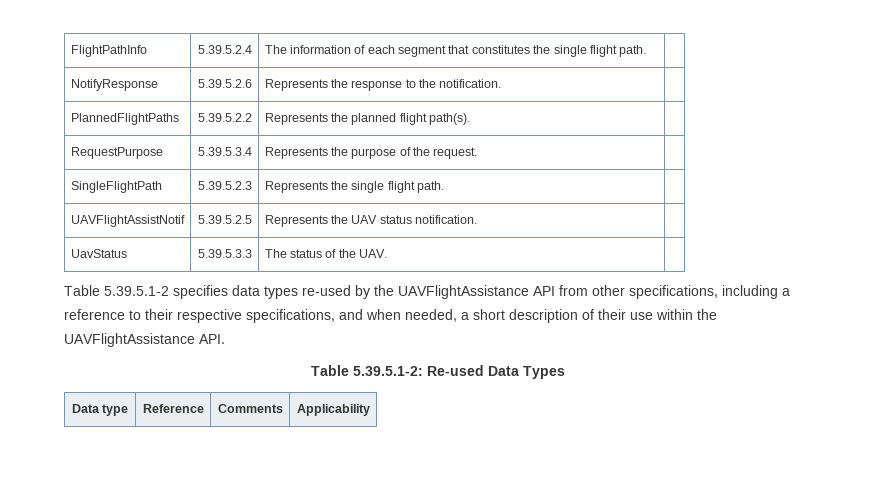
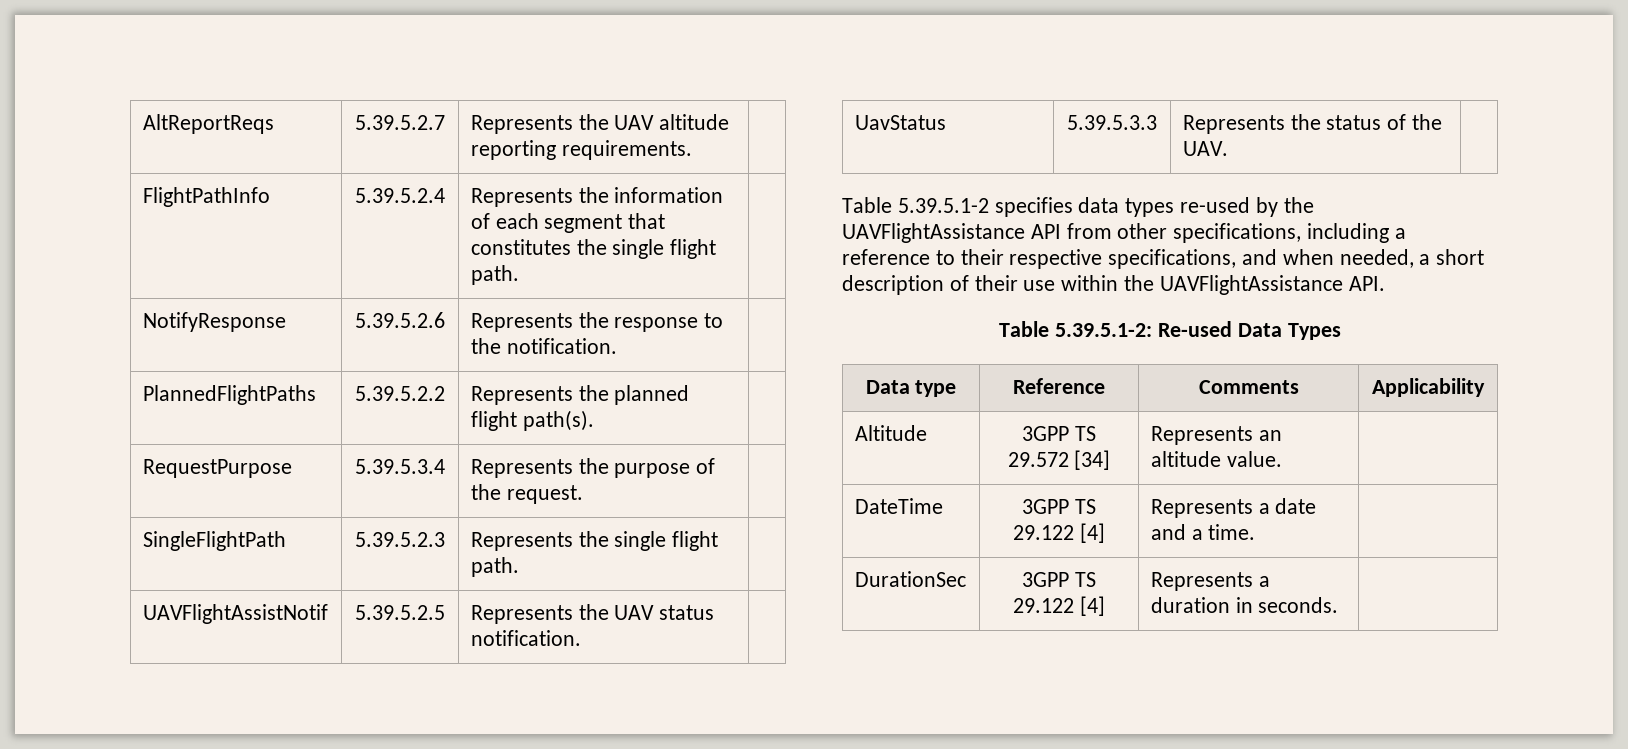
+ AltReportReqs | 5.39.5.2.7 | Represents the UAV altitude reporting requirements. |
- FlightPathInfo | 5.39.5.2.4 | The information of each segment that constitutes the single flight path. |
+ FlightPathInfo | 5.39.5.2.4 | Represents the information of each segment that constitutes the single flight path. |
- UavStatus | 5.39.5.3.3 | The status of the UAV. |
+ UavStatus | 5.39.5.3.3 | Represents the status of the UAV. |
+ Altitude | 3GPP TS 29.572 [34] | Represents an altitude value. |
+ DateTime | 3GPP TS 29.122 [4] | Represents a date and a time. |
+ DurationSec | 3GPP TS 29.122 [4] | Represents a duration in seconds. |

